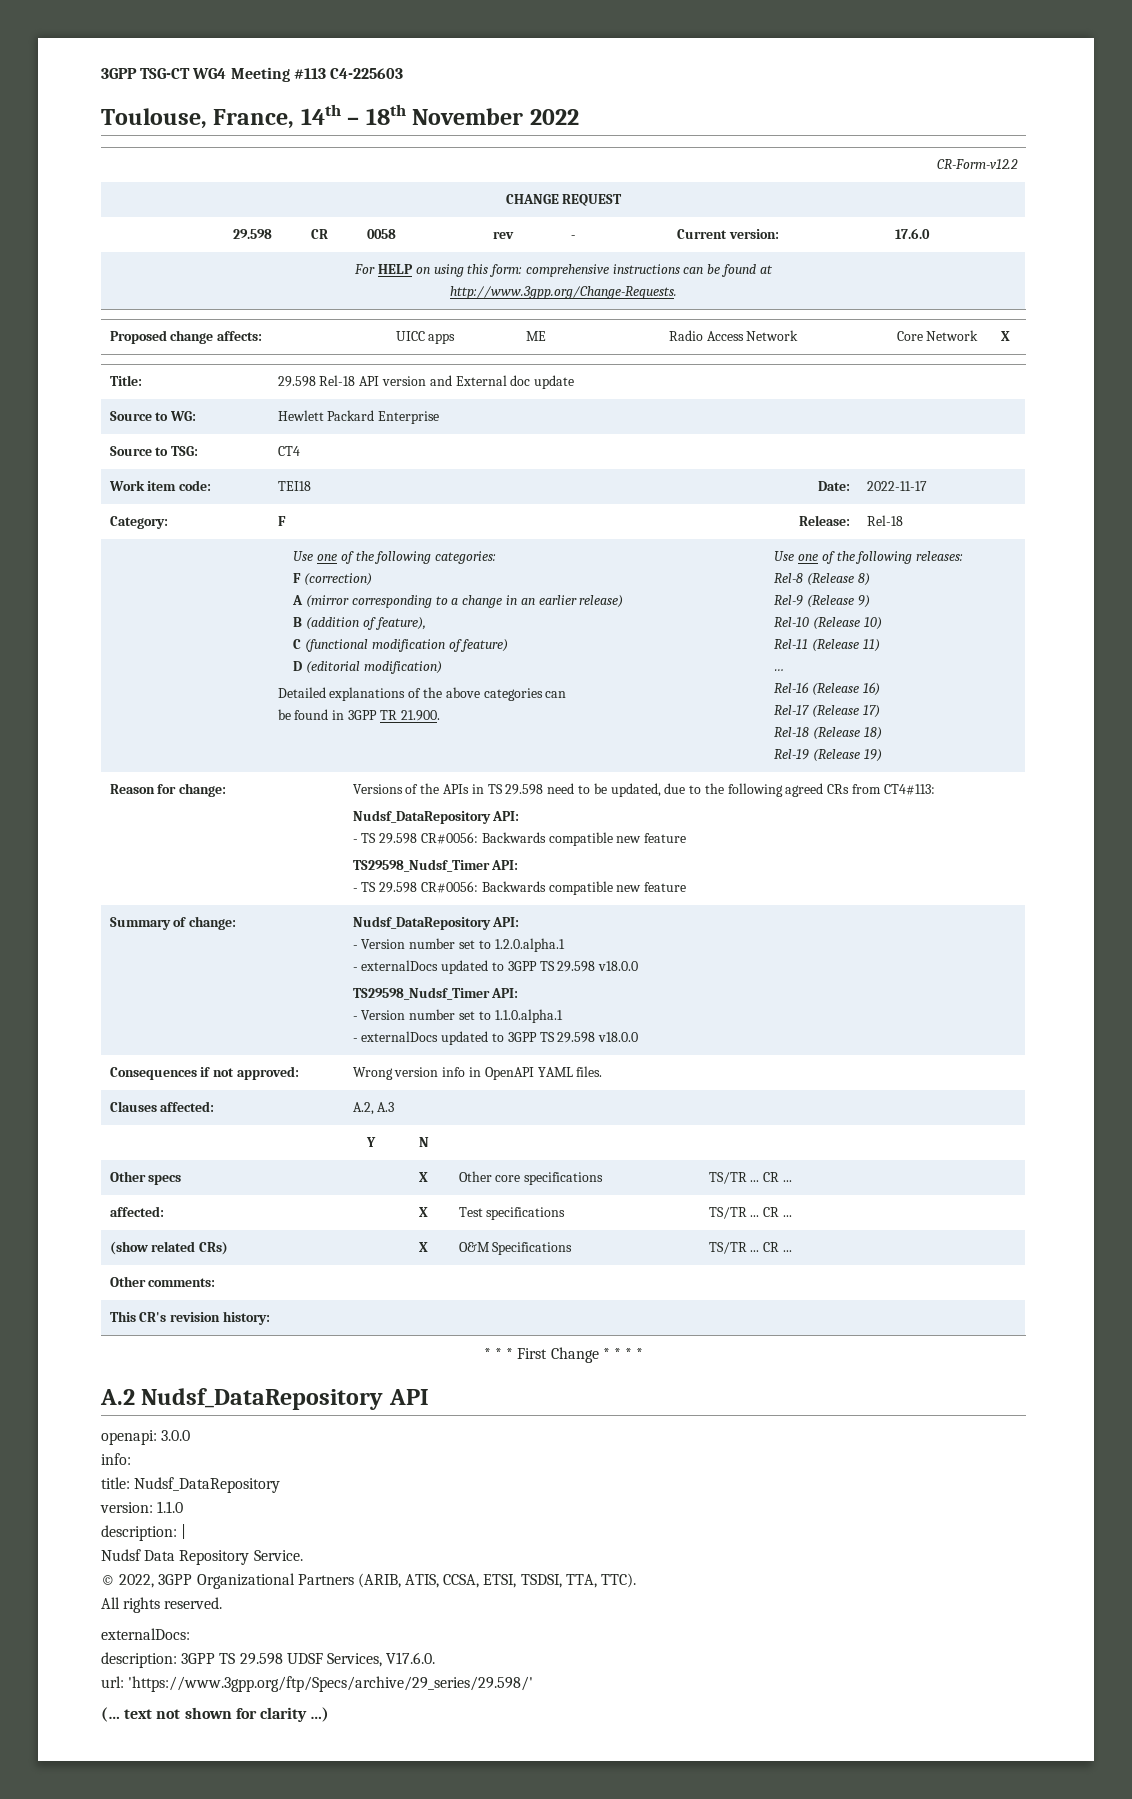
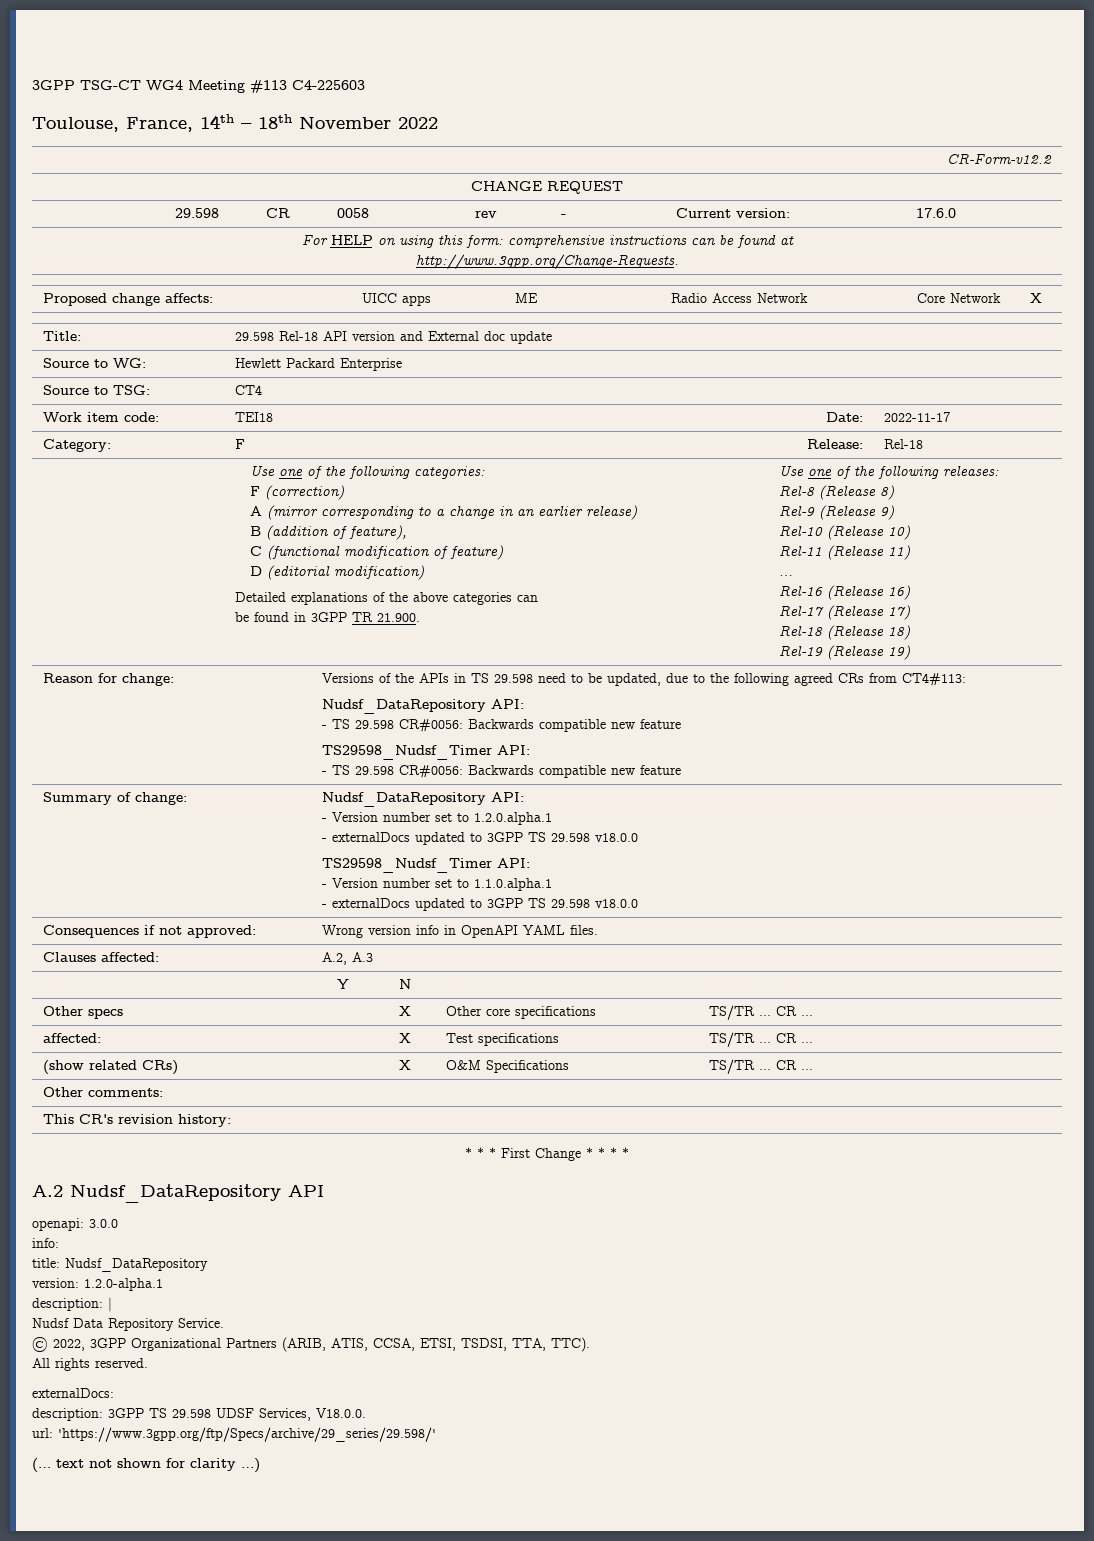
- version: 1.1.0
+ version: 1.2.0-alpha.1
- description: 3GPP TS 29.598 UDSF Services, V17.6.0.
+ description: 3GPP TS 29.598 UDSF Services, V18.0.0.

